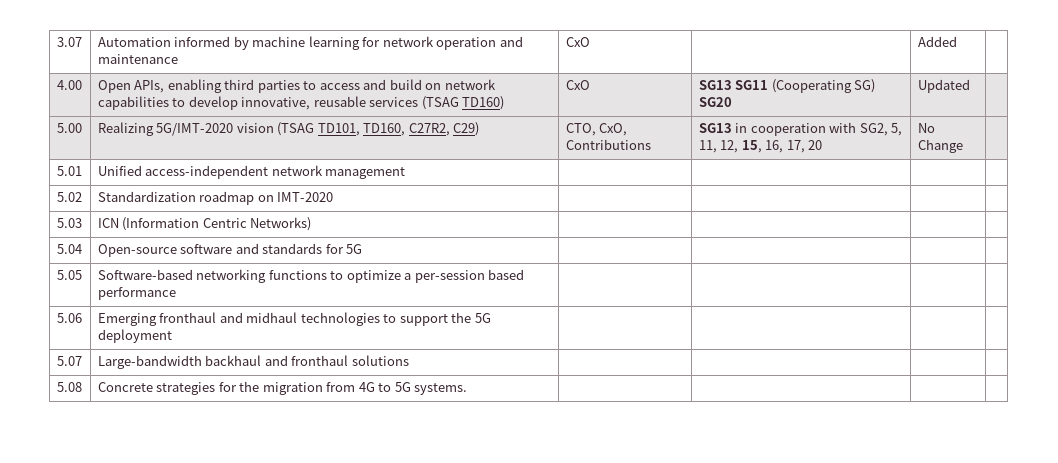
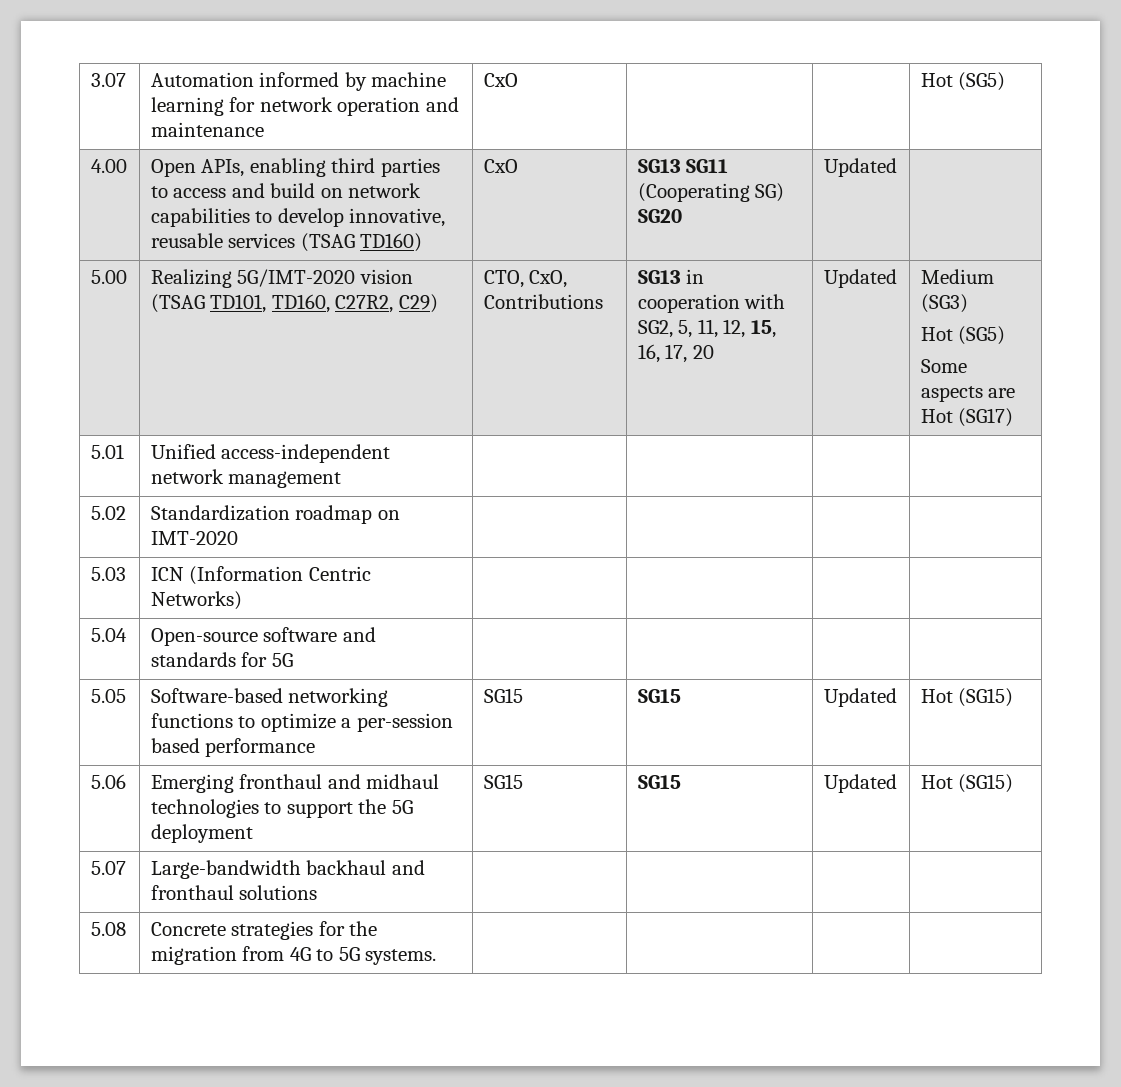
- 3.07 | Automation informed by machine learning for network operation and maintenance | CxO | | Added |
+ 3.07 | Automation informed by machine learning for network operation and maintenance | CxO | | | Hot (SG5)
- 5.00 | Realizing 5G/IMT-2020 vision (TSAG TD101, TD160, C27R2, C29) | CTO, CxO, Contributions | SG13 in cooperation with SG2, 5, 11, 12, 15, 16, 17, 20 | No Change |
+ 5.00 | Realizing 5G/IMT-2020 vision (TSAG TD101, TD160, C27R2, C29) | CTO, CxO, Contributions | SG13 in cooperation with SG2, 5, 11, 12, 15, 16, 17, 20 | Updated | Medium (SG3)
+ Hot (SG5)
+ Some aspects are Hot (SG17)
- 5.05 | Software-based networking functions to optimize a per-session based performance | | | |
+ 5.05 | Software-based networking functions to optimize a per-session based performance | SG15 | SG15 | Updated | Hot (SG15)
- 5.06 | Emerging fronthaul and midhaul technologies to support the 5G deployment | | | |
+ 5.06 | Emerging fronthaul and midhaul technologies to support the 5G deployment | SG15 | SG15 | Updated | Hot (SG15)

